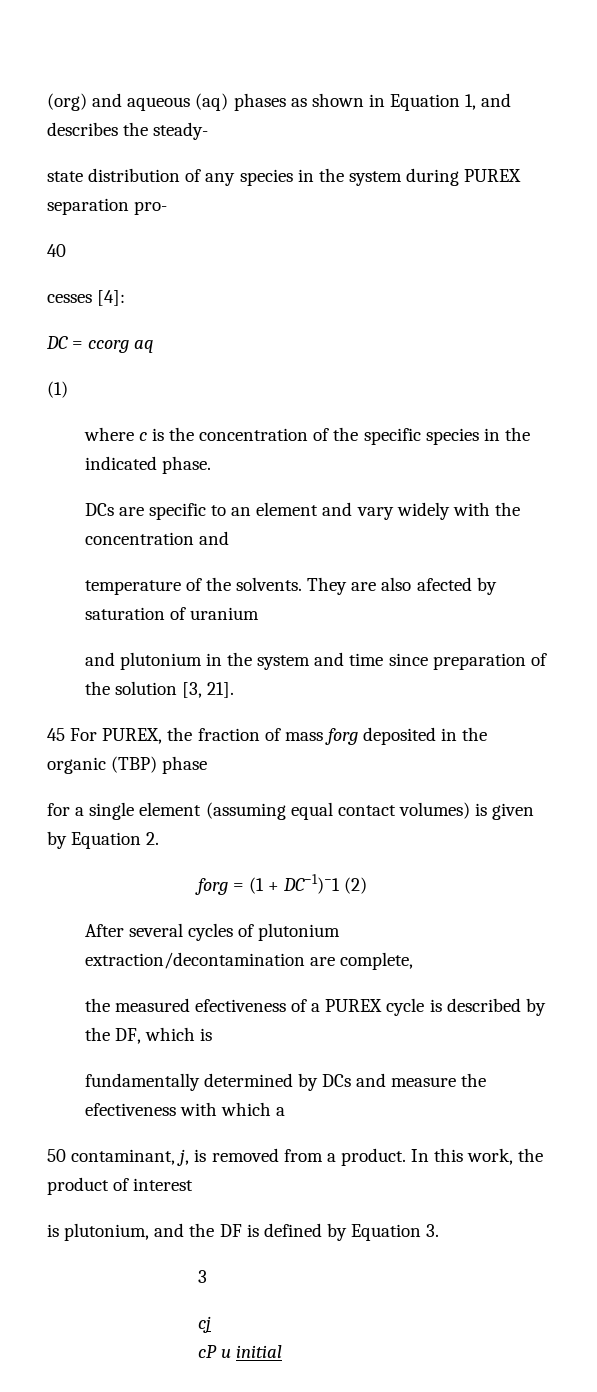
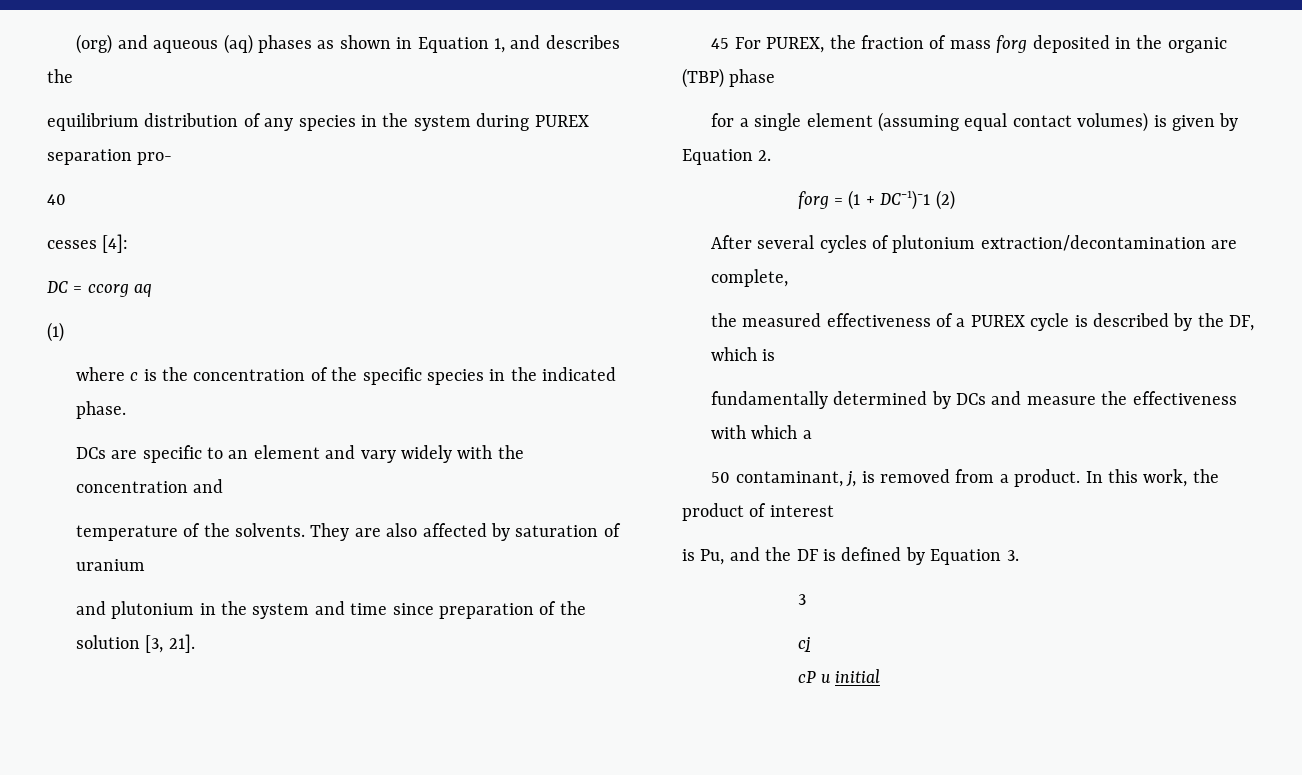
- (org) and aqueous (aq) phases as shown in Equation 1, and describes the steady-
- state distribution of any species in the system during PUREX separation pro-
+ (org) and aqueous (aq) phases as shown in Equation 1, and describes the
+ equilibrium distribution of any species in the system during PUREX separation pro-
- They are also afected by saturation of uranium
+ They are also affected by saturation of uranium
- the measured efectiveness of a PUREX cycle is described by the DF, which is
+ the measured effectiveness of a PUREX cycle is described by the DF, which is
- fundamentally determined by DCs and measure the efectiveness with which a
+ fundamentally determined by DCs and measure the effectiveness with which a
- is plutonium, and the DF is defined by Equation 3.
+ is Pu, and the DF is defined by Equation 3.

